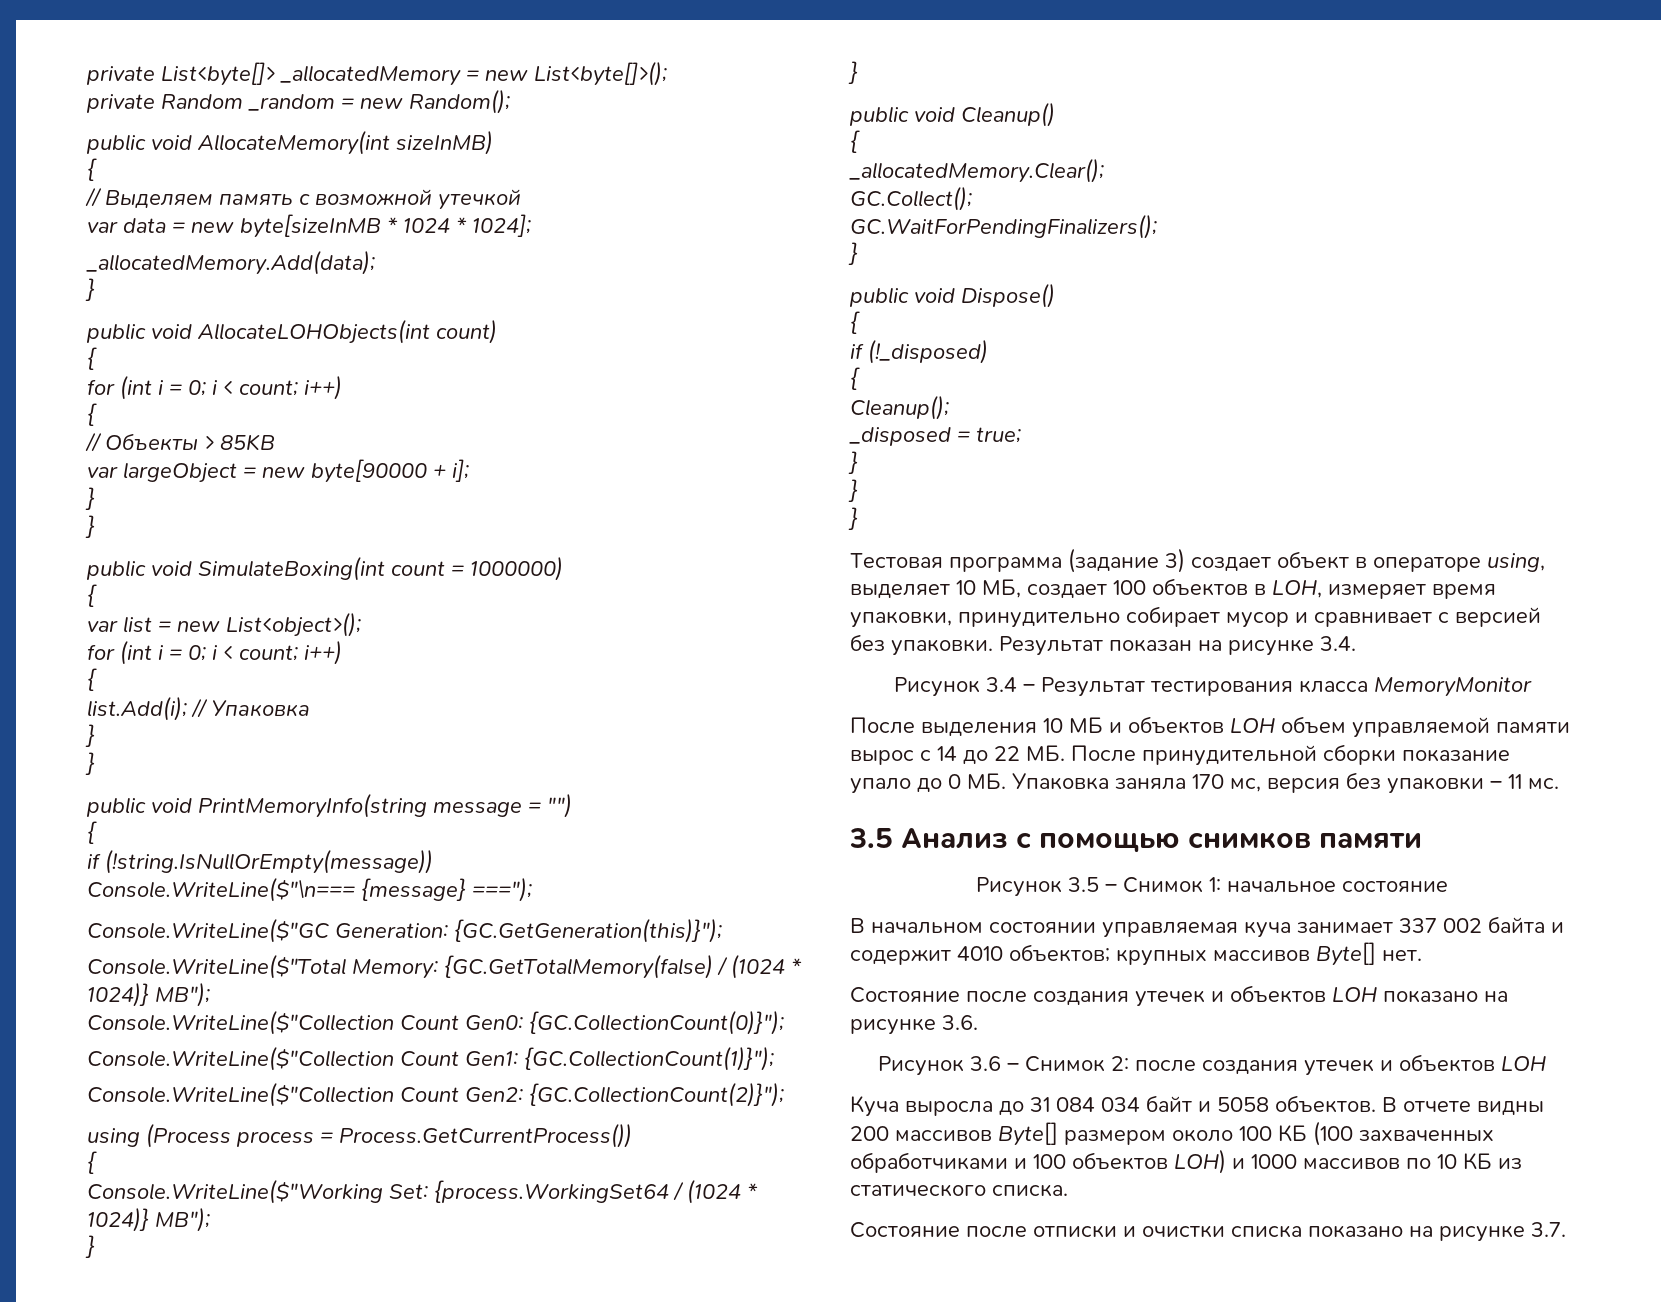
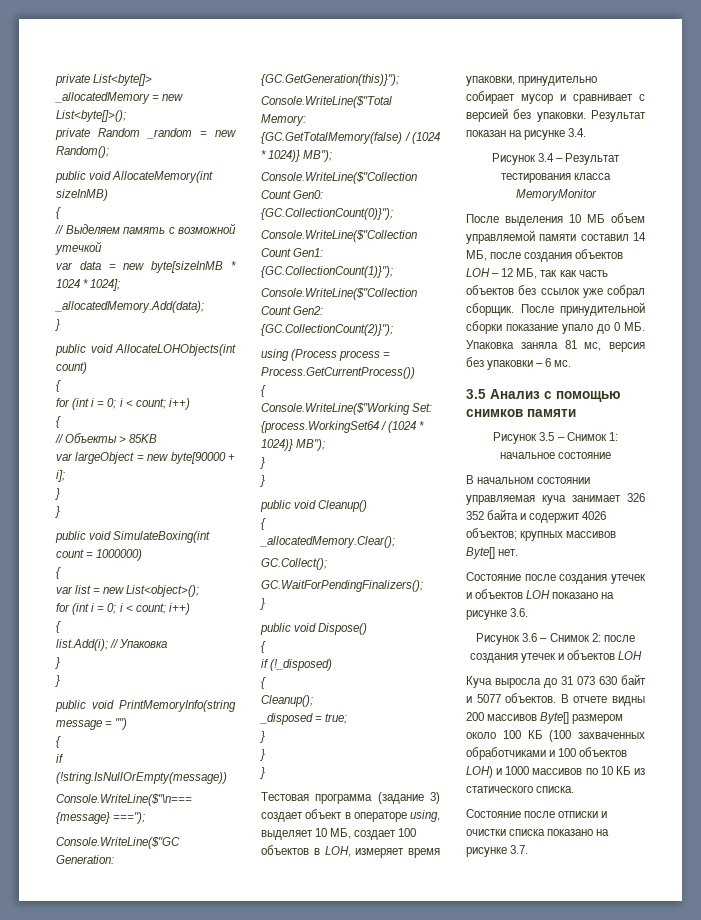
- После выделения 10 МБ и объектов LOH объем управляемой памяти вырос с 14 до 22 МБ. После принудительной сборки показание упало до 0 МБ. Упаковка заняла 170 мс, версия без упаковки – 11 мс.
+ После выделения 10 МБ объем управляемой памяти составил 14 МБ, после создания объектов LOH – 12 МБ, так как часть объектов без ссылок уже собрал сборщик. После принудительной сборки показание упало до 0 МБ. Упаковка заняла 81 мс, версия без упаковки – 6 мс.
- В начальном состоянии управляемая куча занимает 337 002 байта и содержит 4010 объектов; крупных массивов Byte[] нет.
+ В начальном состоянии управляемая куча занимает 326 352 байта и содержит 4026 объектов; крупных массивов Byte[] нет.
- Куча выросла до 31 084 034 байт и 5058 объектов.
+ Куча выросла до 31 073 630 байт и 5077 объектов.

